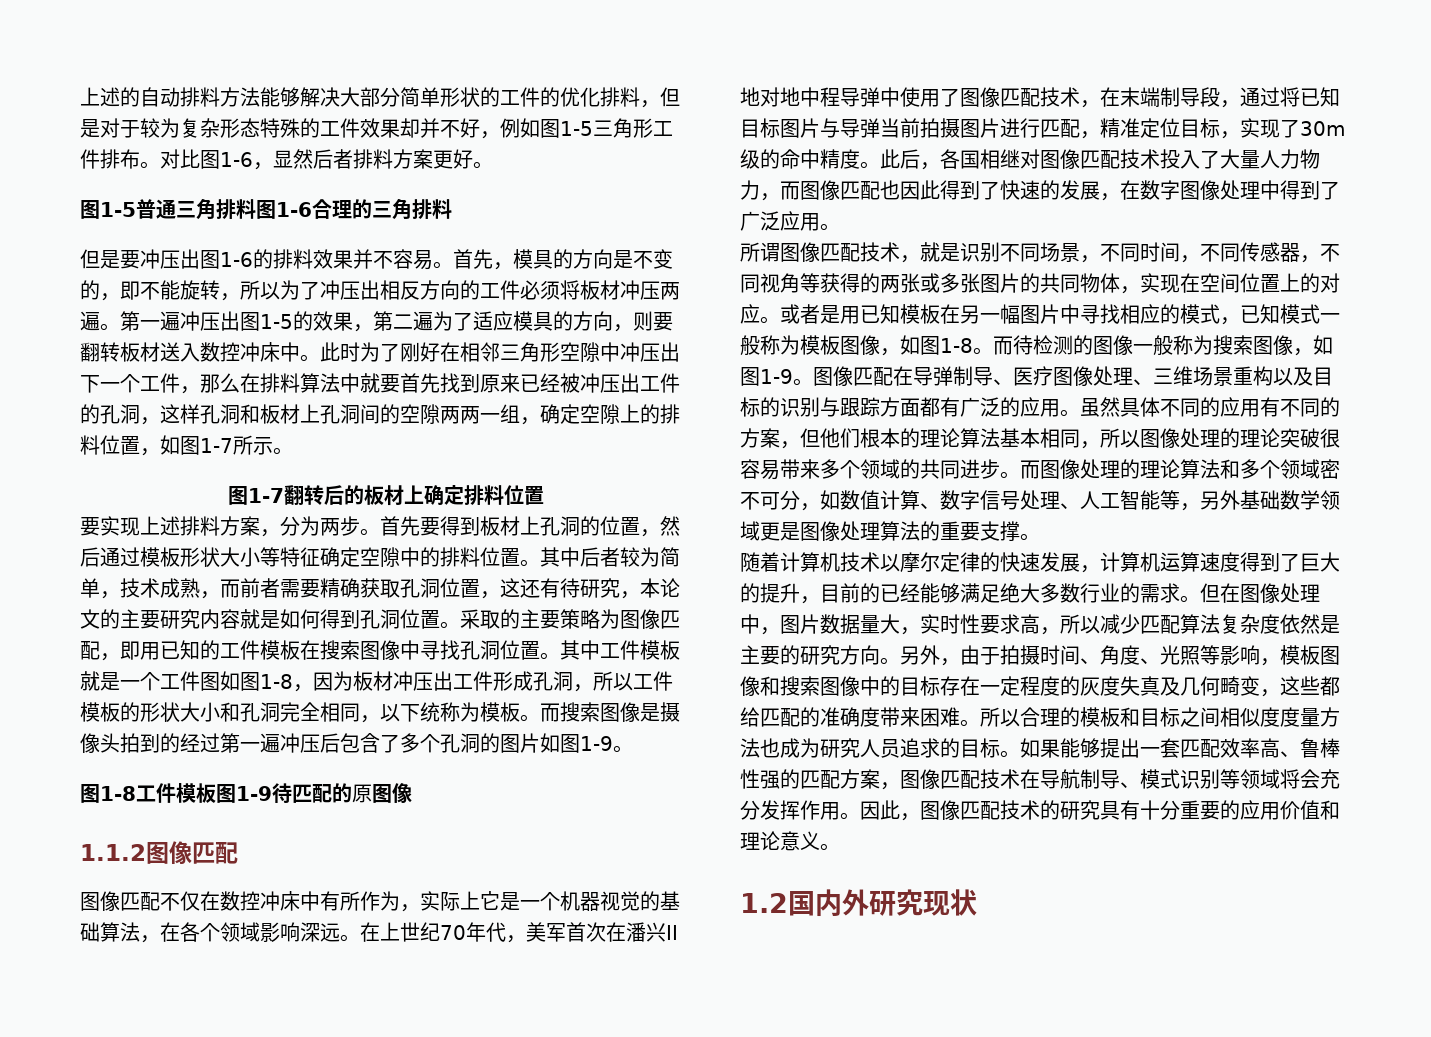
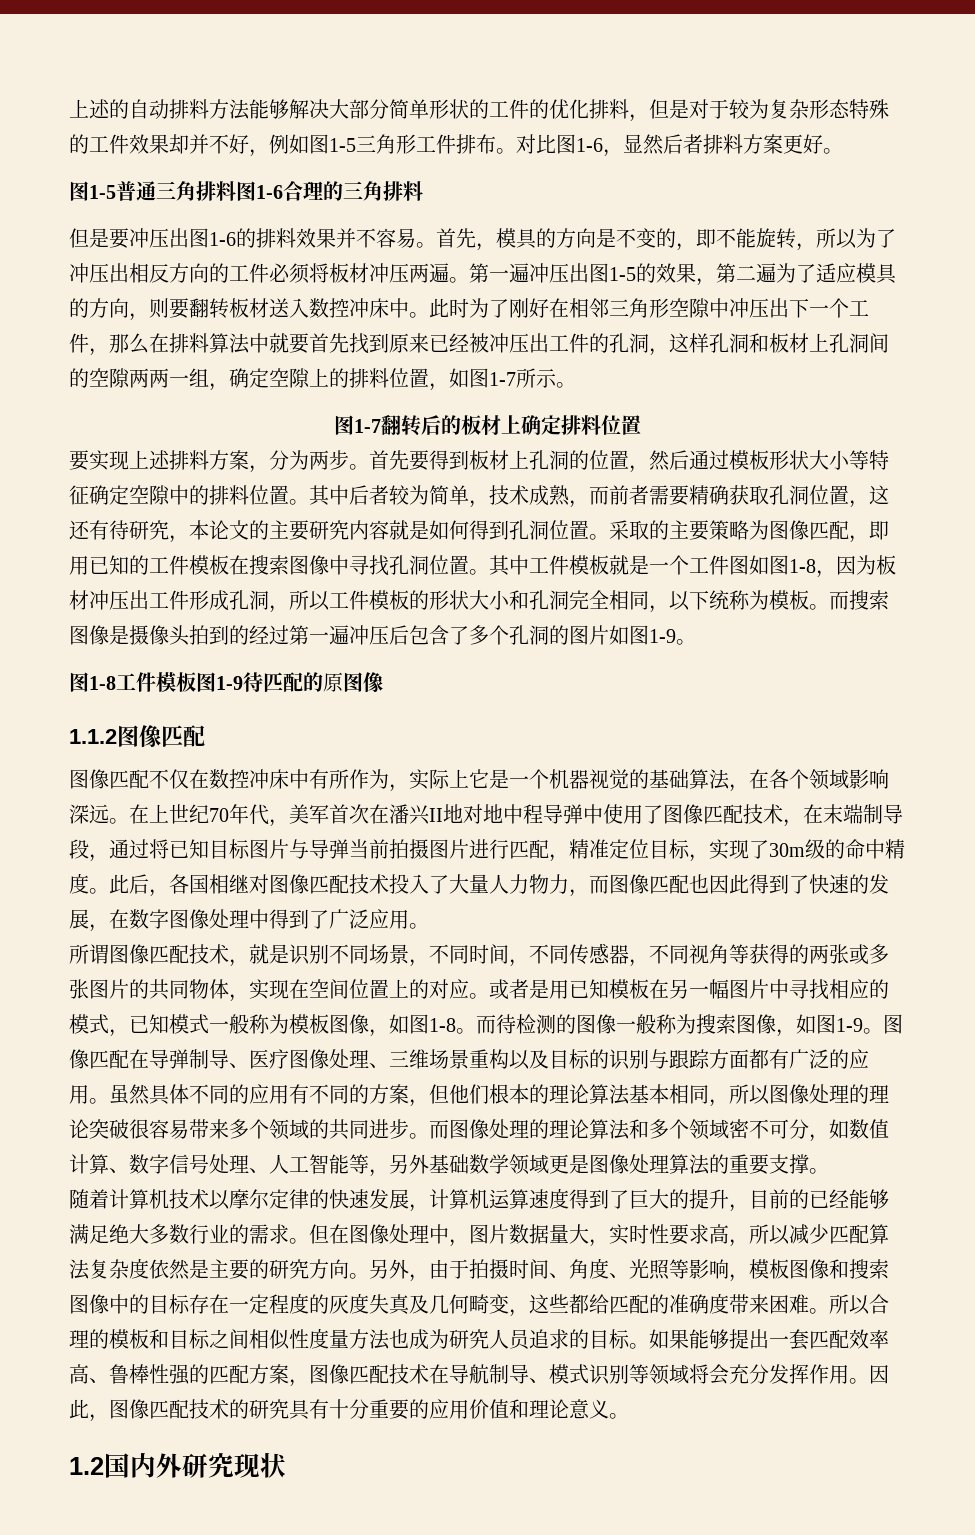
- 所以合理的模板和目标之间相似度度量方法也成为研究人员追求的目标。
+ 所以合理的模板和目标之间相似性度量方法也成为研究人员追求的目标。

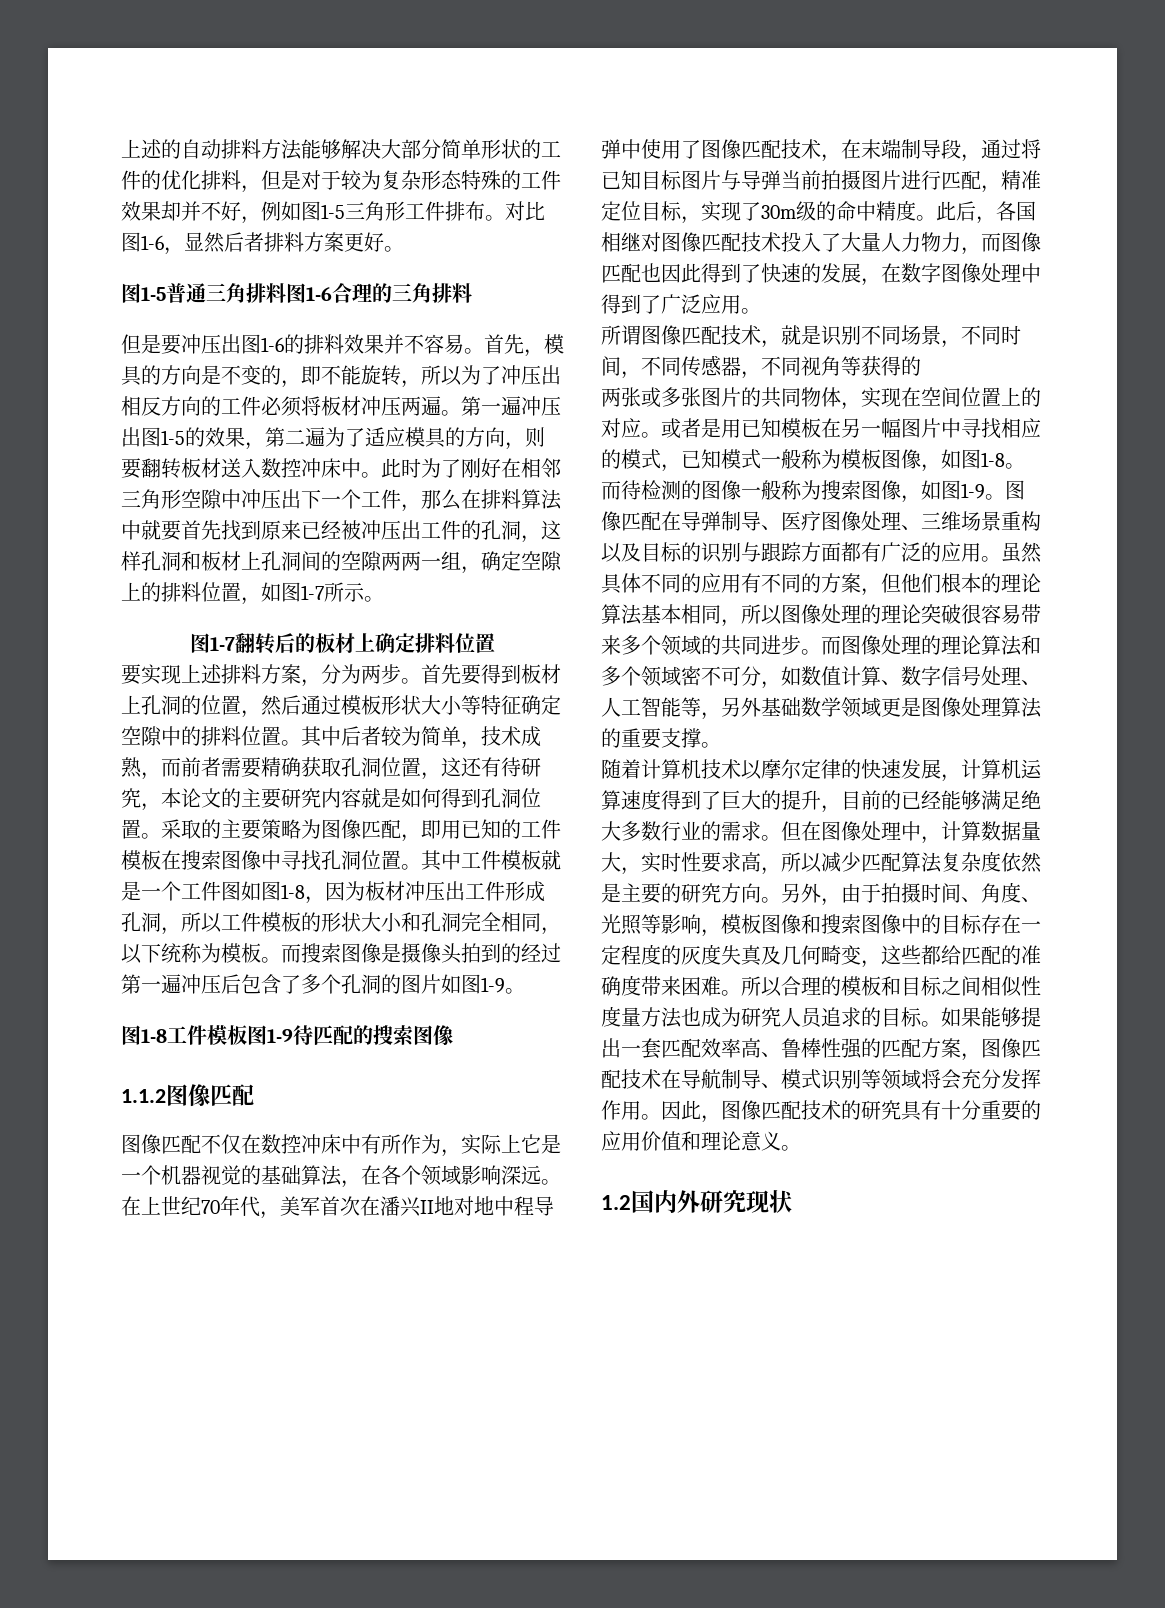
- 图1-8工件模板图1-9待匹配的原图像
+ 图1-8工件模板图1-9待匹配的搜索图像
- 所谓图像匹配技术，就是识别不同场景，不同时间，不同传感器，不同视角等获得的两张或多张图片的共同物体，实现在空间位置上的对应。
+ 所谓图像匹配技术，就是识别不同场景，不同时间，不同传感器，不同视角等获得的
+ 两张或多张图片的共同物体，实现在空间位置上的对应。
- 但在图像处理中，图片数据量大，实时性要求高，所以减少匹配算法复杂度依然是主要的研究方向。
+ 但在图像处理中，计算数据量大，实时性要求高，所以减少匹配算法复杂度依然是主要的研究方向。

